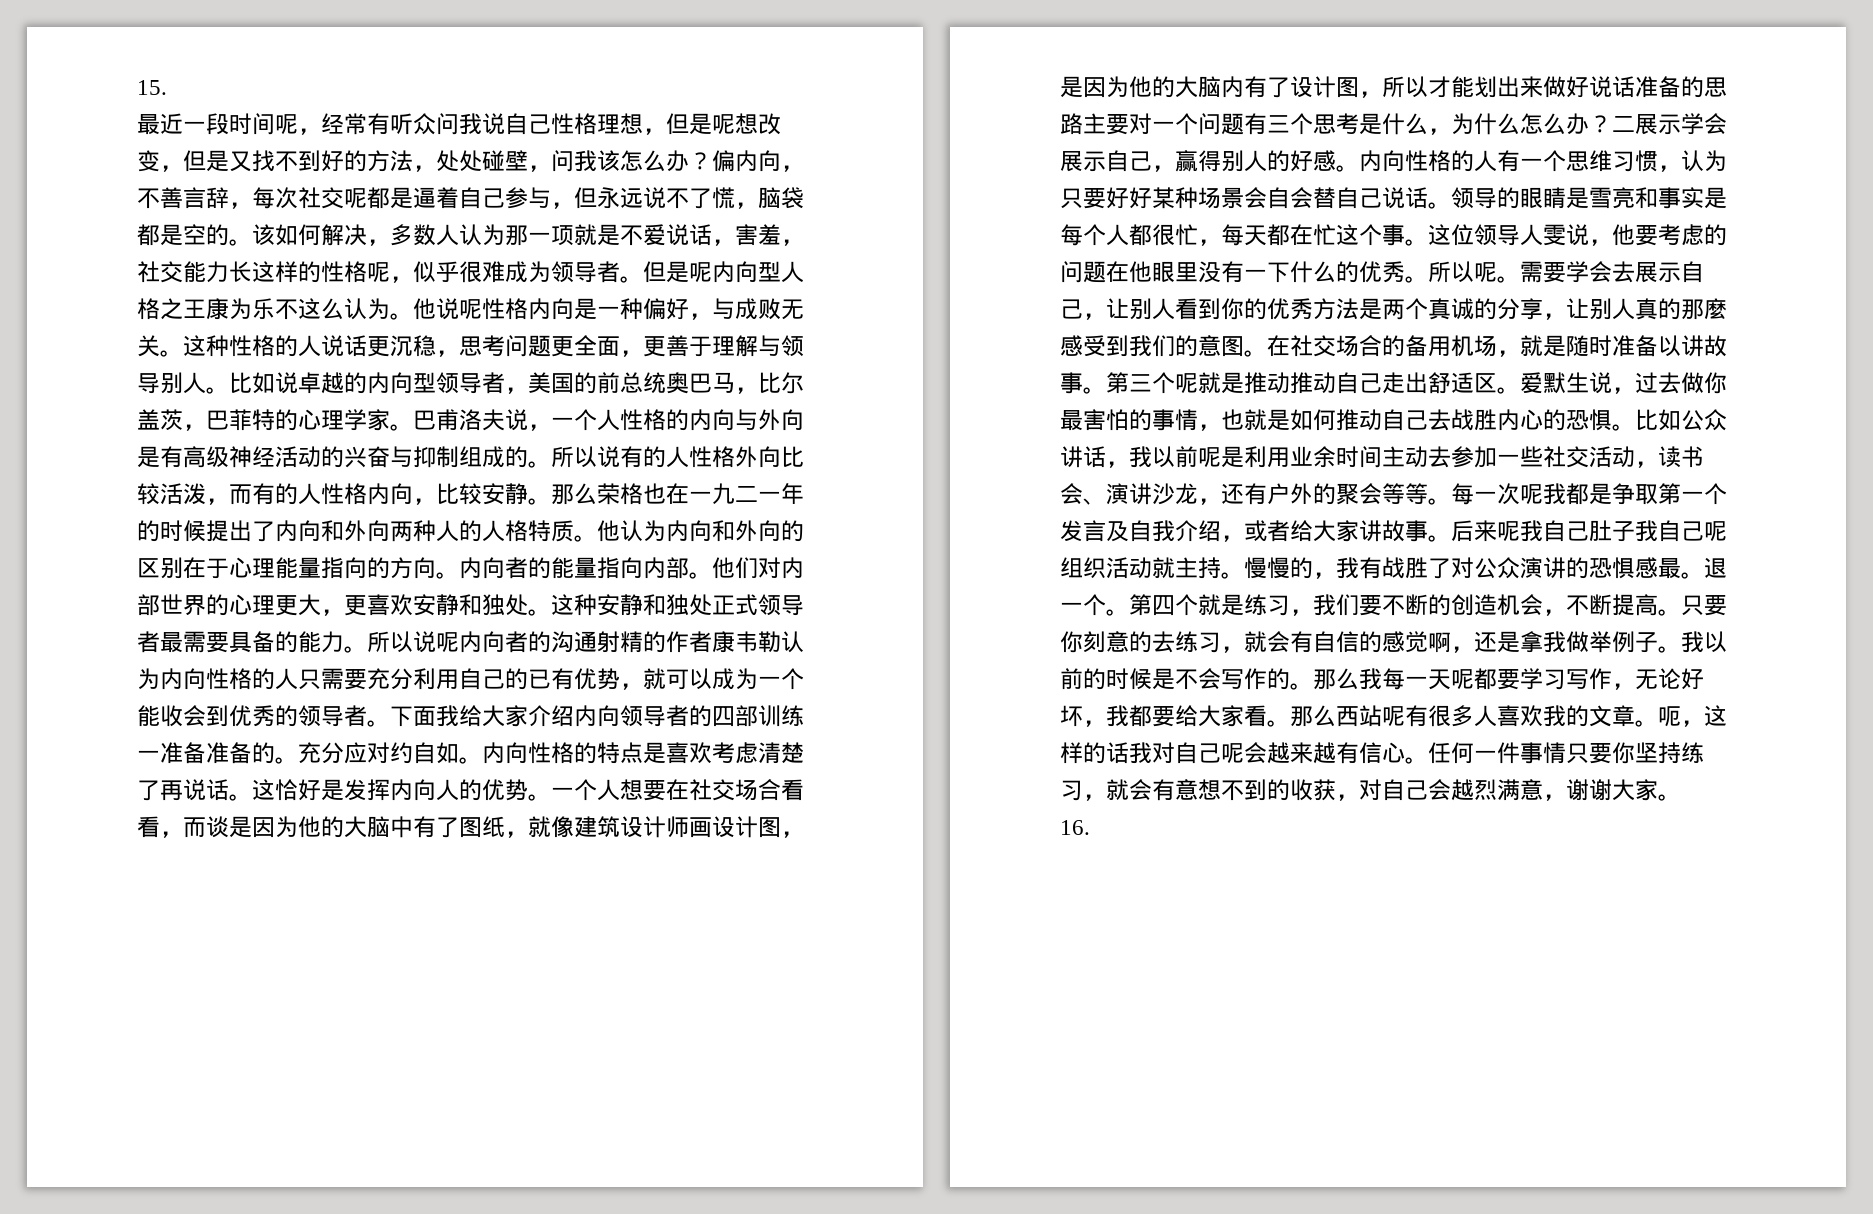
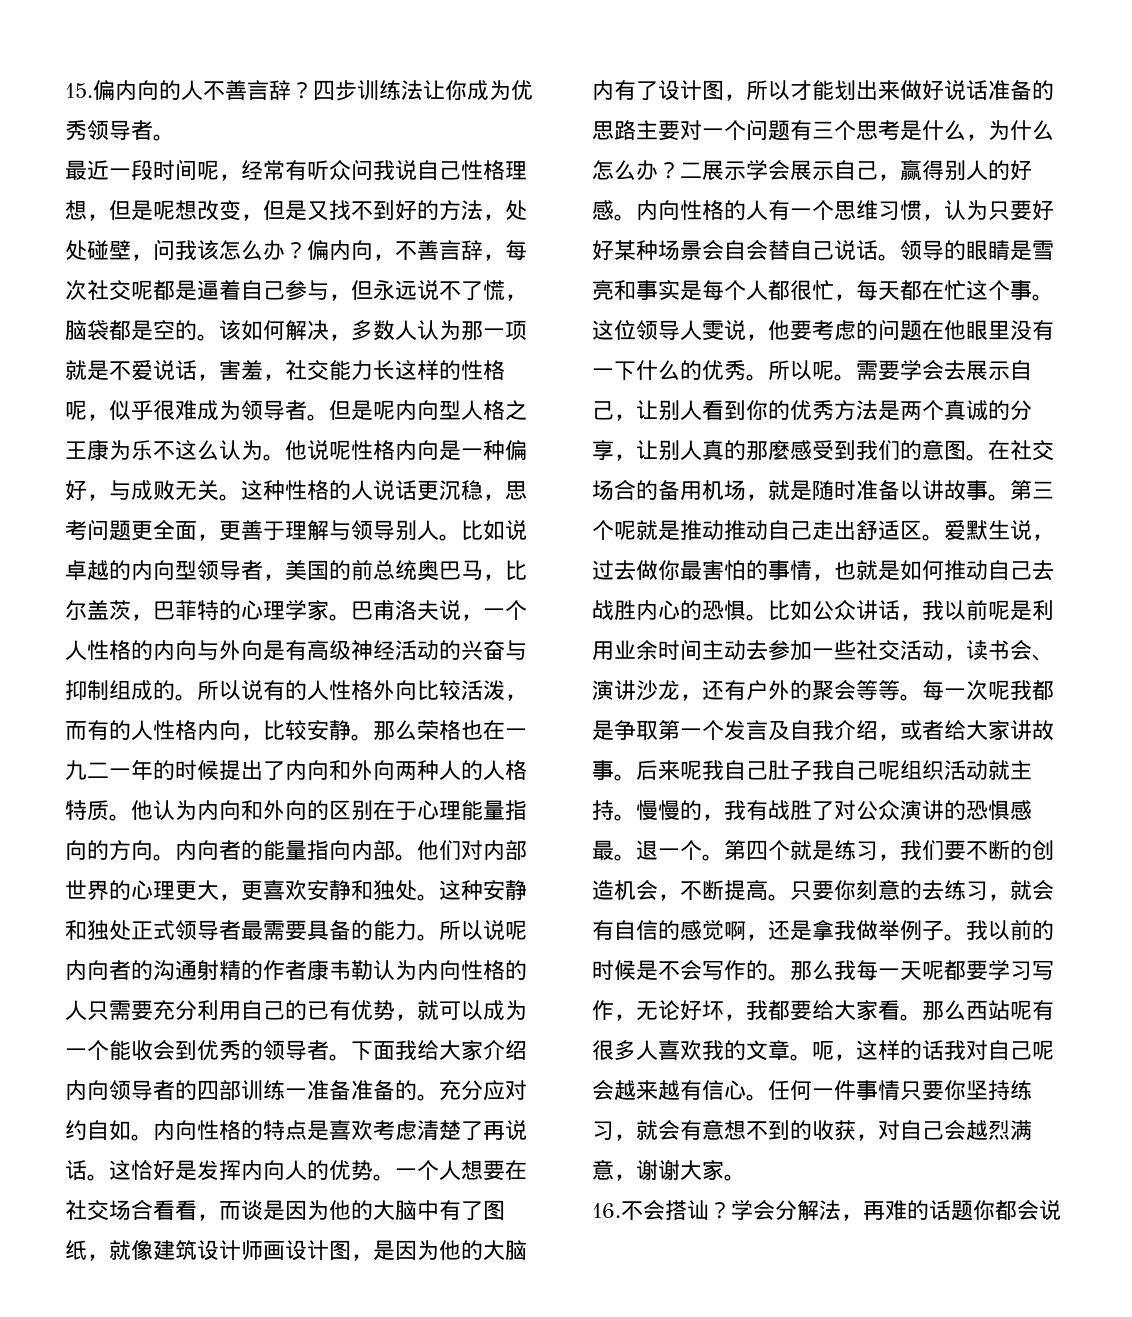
- 15.
+ 15.偏内向的人不善言辞？四步训练法让你成为优秀领导者。
- 16.
+ 16.不会搭讪？学会分解法，再难的话题你都会说

